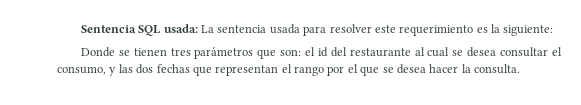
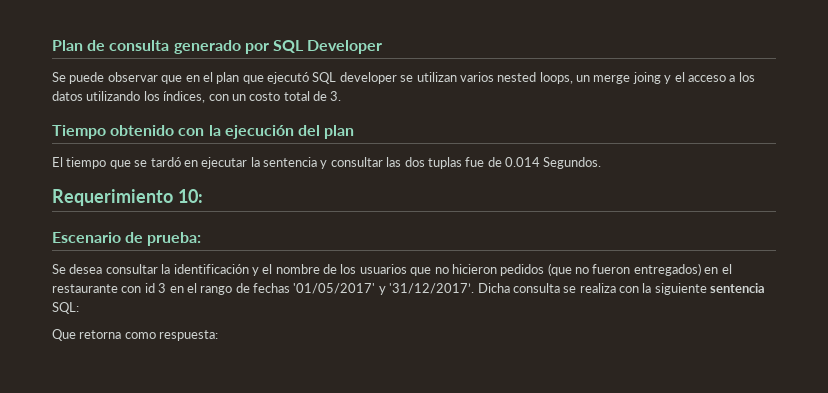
- Sentencia SQL usada: La sentencia usada para resolver este requerimiento es la siguiente:
- Donde se tienen tres parámetros que son: el id del restaurante al cual se desea consultar el consumo, y las dos fechas que representan el rango por el que se desea hacer la consulta.
+ Plan de consulta generado por SQL Developer
+ Se puede observar que en el plan que ejecutó SQL developer se utilizan varios nested loops, un merge joing y el acceso a los datos utilizando los índices, con un costo total de 3.
+ Tiempo obtenido con la ejecución del plan
+ El tiempo que se tardó en ejecutar la sentencia y consultar las dos tuplas fue de 0.014 Segundos.
+ Requerimiento 10:
+ Escenario de prueba:
+ Se desea consultar la identificación y el nombre de los usuarios que no hicieron pedidos (que no fueron entregados) en el restaurante con id 3 en el rango de fechas '01/05/2017' y '31/12/2017’. Dicha consulta se realiza con la siguiente sentencia SQL:
+ Que retorna como respuesta:

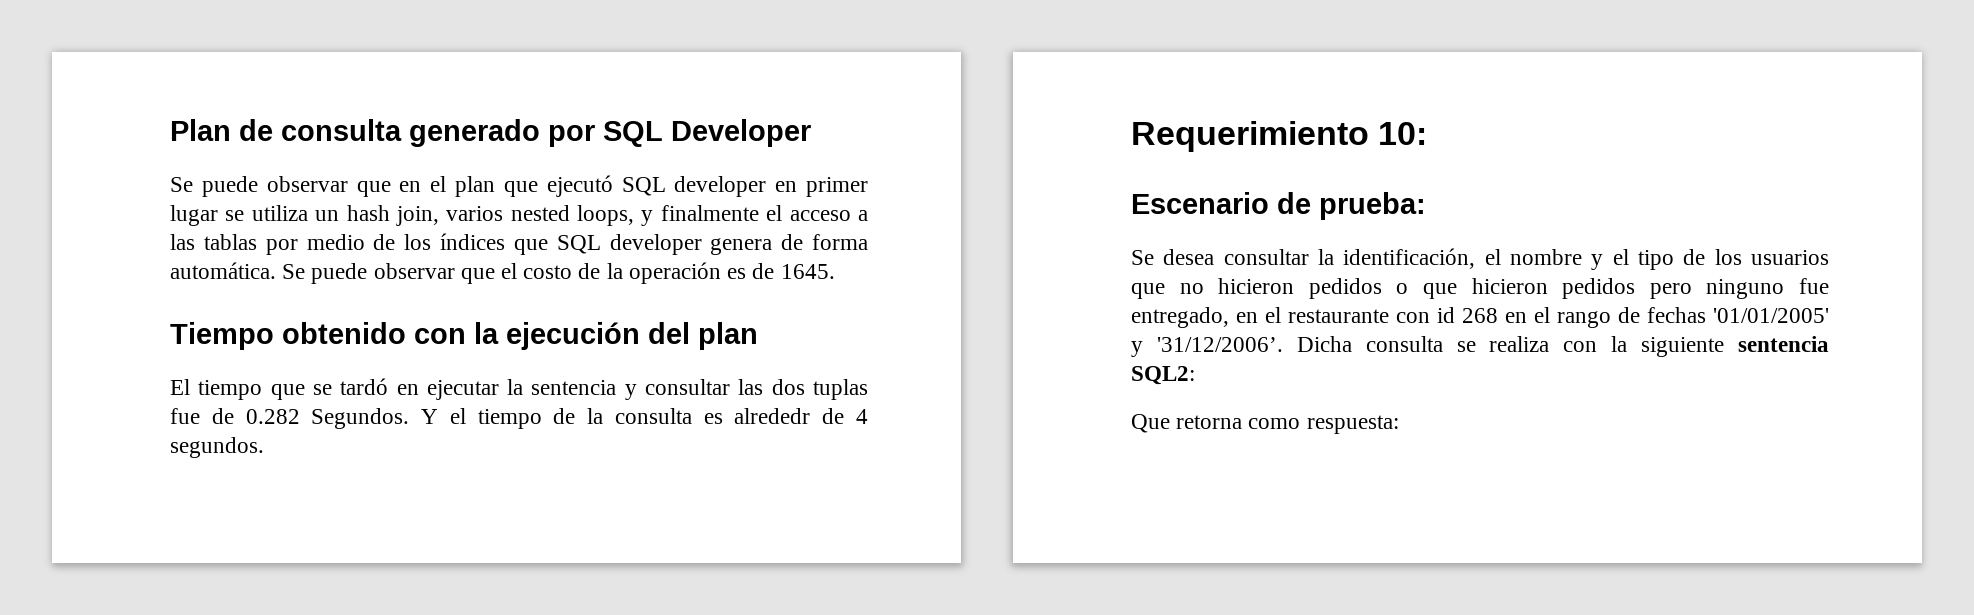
- Se puede observar que en el plan que ejecutó SQL developer se utilizan varios nested loops, un merge joing y el acceso a los datos utilizando los índices, con un costo total de 3.
+ Se puede observar que en el plan que ejecutó SQL developer en primer lugar se utiliza un hash join, varios nested loops, y finalmente el acceso a las tablas por medio de los índices que SQL developer genera de forma automática. Se puede observar que el costo de la operación es de 1645.
- El tiempo que se tardó en ejecutar la sentencia y consultar las dos tuplas fue de 0.014 Segundos.
+ El tiempo que se tardó en ejecutar la sentencia y consultar las dos tuplas fue de 0.282 Segundos. Y el tiempo de la consulta es alrededr de 4 segundos.
- Se desea consultar la identificación y el nombre de los usuarios que no hicieron pedidos (que no fueron entregados) en el restaurante con id 3 en el rango de fechas '01/05/2017' y '31/12/2017’.
+ Se desea consultar la identificación, el nombre y el tipo de los usuarios que no hicieron pedidos o que hicieron pedidos pero ninguno fue entregado, en el restaurante con id 268 en el rango de fechas '01/01/2005' y '31/12/2006’.
- Dicha consulta se realiza con la siguiente sentencia SQL:
+ Dicha consulta se realiza con la siguiente sentencia SQL2:

